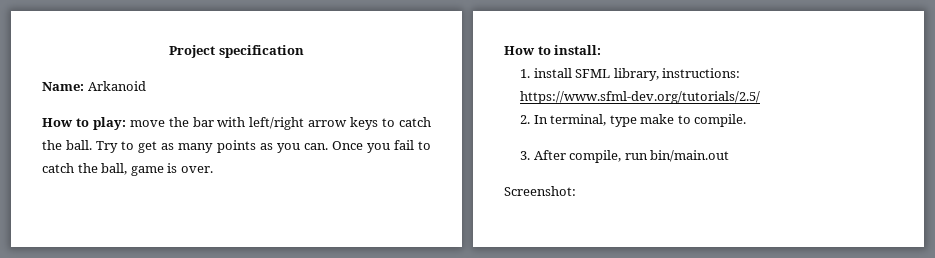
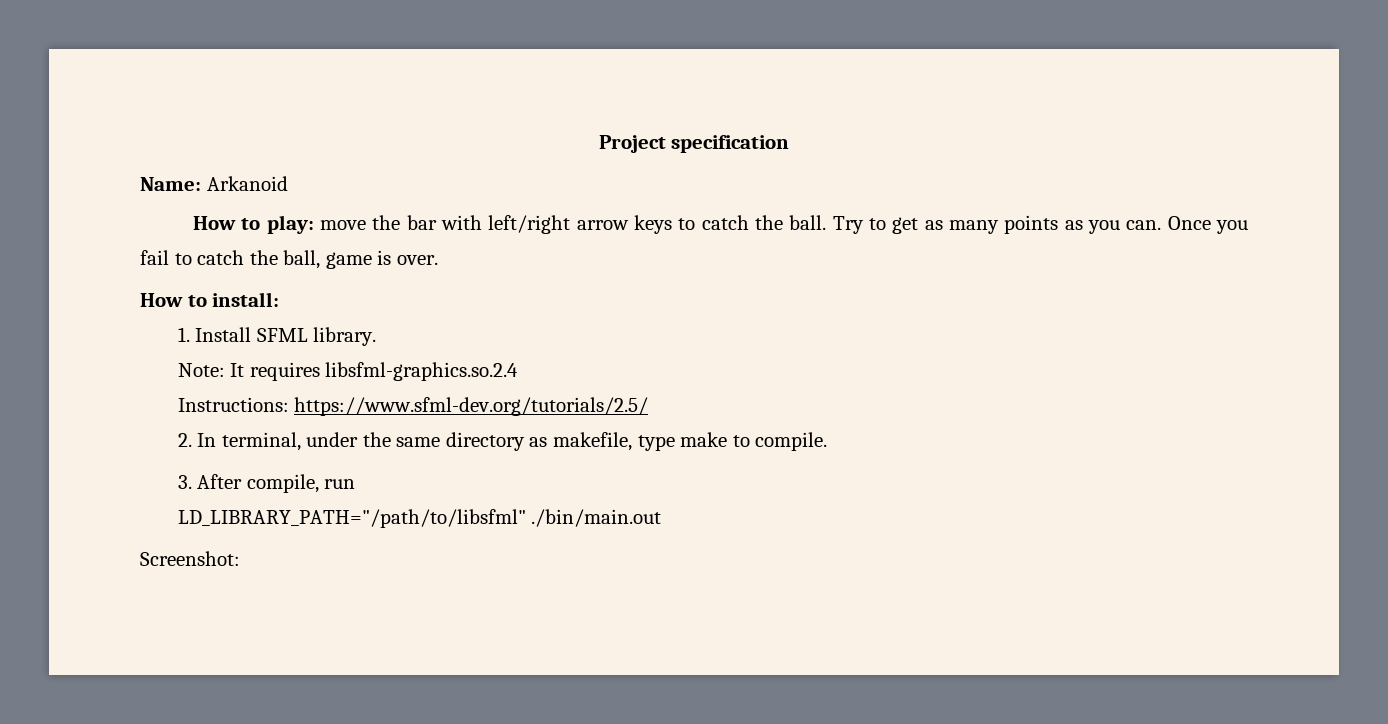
- 1. install SFML library, instructions: https://www.sfml-dev.org/tutorials/2.5/
- 2. In terminal, type make to compile.
+ 1. Install SFML library.
+ Note: It requires libsfml-graphics.so.2.4
+ Instructions: https://www.sfml-dev.org/tutorials/2.5/
+ 2. In terminal, under the same directory as makefile, type make to compile.
- 3. After compile, run bin/main.out
+ 3. After compile, run
+ LD_LIBRARY_PATH="/path/to/libsfml" ./bin/main.out

